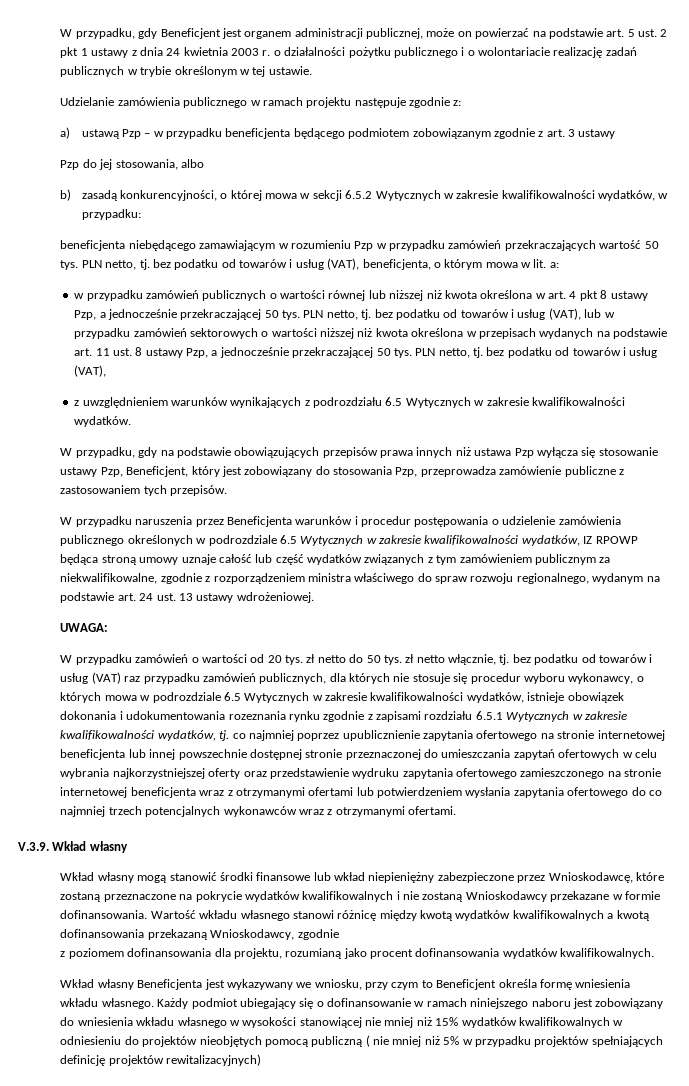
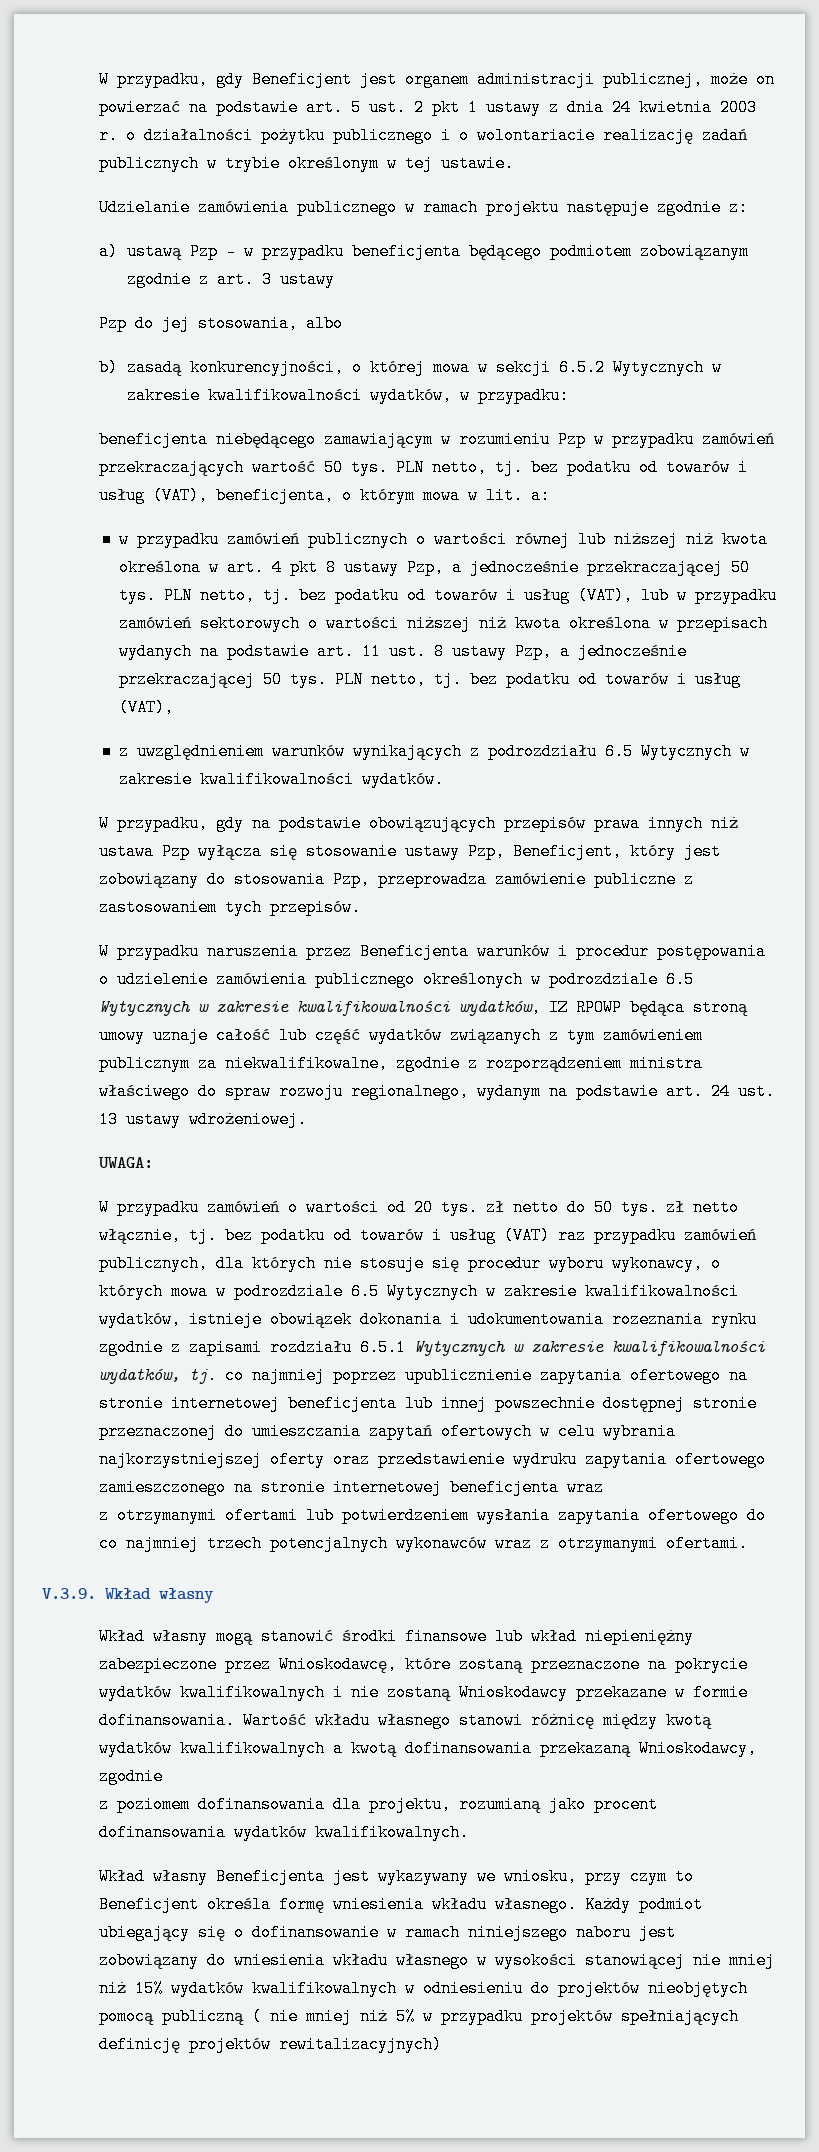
- W przypadku zamówień o wartości od 20 tys. zł netto do 50 tys. zł netto włącznie, tj. bez podatku od towarów i usług (VAT) raz przypadku zamówień publicznych, dla których nie stosuje się procedur wyboru wykonawcy, o których mowa w podrozdziale 6.5 Wytycznych w zakresie kwalifikowalności wydatków, istnieje obowiązek dokonania i udokumentowania rozeznania rynku zgodnie z zapisami rozdziału 6.5.1 Wytycznych w zakresie kwalifikowalności wydatków, tj. co najmniej poprzez upublicznienie zapytania ofertowego na stronie internetowej beneficjenta lub innej powszechnie dostępnej stronie przeznaczonej do umieszczania zapytań ofertowych w celu wybrania najkorzystniejszej oferty oraz przedstawienie wydruku zapytania ofertowego zamieszczonego na stronie internetowej beneficjenta wraz z otrzymanymi ofertami lub potwierdzeniem wysłania zapytania ofertowego do co najmniej trzech potencjalnych wykonawców wraz z otrzymanymi ofertami.
+ W przypadku zamówień o wartości od 20 tys. zł netto do 50 tys. zł netto włącznie, tj. bez podatku od towarów i usług (VAT) raz przypadku zamówień publicznych, dla których nie stosuje się procedur wyboru wykonawcy, o których mowa w podrozdziale 6.5 Wytycznych w zakresie kwalifikowalności wydatków, istnieje obowiązek dokonania i udokumentowania rozeznania rynku zgodnie z zapisami rozdziału 6.5.1 Wytycznych w zakresie kwalifikowalności wydatków, tj. co najmniej poprzez upublicznienie zapytania ofertowego na stronie internetowej beneficjenta lub innej powszechnie dostępnej stronie przeznaczonej do umieszczania zapytań ofertowych w celu wybrania najkorzystniejszej oferty oraz przedstawienie wydruku zapytania ofertowego zamieszczonego na stronie internetowej beneficjenta wraz
+ z otrzymanymi ofertami lub potwierdzeniem wysłania zapytania ofertowego do co najmniej trzech potencjalnych wykonawców wraz z otrzymanymi ofertami.

